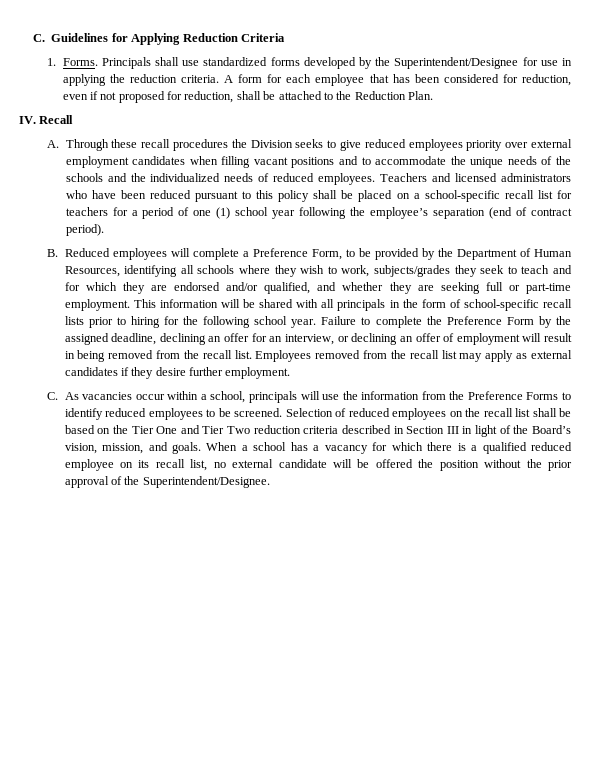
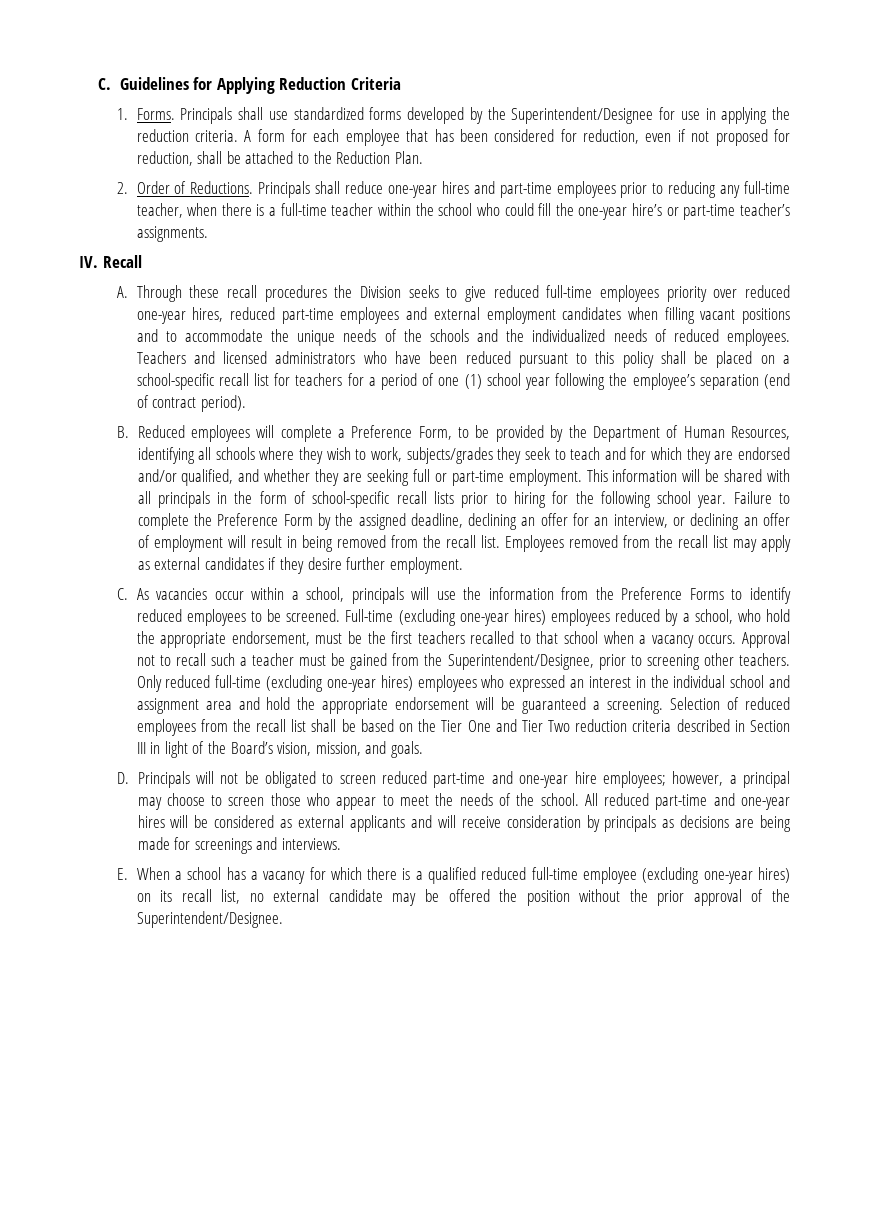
+ 2. Order of Reductions. Principals shall reduce one-year hires and part-time employees prior to reducing any full-time teacher, when there is a full-time teacher within the school who could fill the one-year hire’s or part-time teacher’s assignments.
- A. Through these recall procedures the Division seeks to give reduced employees priority over external employment candidates when filling vacant positions and to accommodate the unique needs of the schools and the individualized needs of reduced employees.
+ A. Through these recall procedures the Division seeks to give reduced full-time employees priority over reduced one-year hires, reduced part-time employees and external employment candidates when filling vacant positions and to accommodate the unique needs of the schools and the individualized needs of reduced employees.
+ Full-time (excluding one-year hires) employees reduced by a school, who hold the appropriate endorsement, must be the first teachers recalled to that school when a vacancy occurs. Approval not to recall such a teacher must be gained from the Superintendent/Designee, prior to screening other teachers. Only reduced full-time (excluding one-year hires) employees who expressed an interest in the individual school and assignment area and hold the appropriate endorsement will be guaranteed a screening.
- Selection of reduced employees on the recall list shall be based on the Tier One and Tier Two reduction criteria described in Section III in light of the Board’s vision, mission, and goals. When a school has a vacancy for which there is a qualified reduced employee on its recall list, no external candidate will be offered the position without the prior approval of the Superintendent/Designee.
+ Selection of reduced employees from the recall list shall be based on the Tier One and Tier Two reduction criteria described in Section III in light of the Board’s vision, mission, and goals.
+ D. Principals will not be obligated to screen reduced part-time and one-year hire employees; however, a principal may choose to screen those who appear to meet the needs of the school. All reduced part-time and one-year hires will be considered as external applicants and will receive consideration by principals as decisions are being made for screenings and interviews.
+ E. When a school has a vacancy for which there is a qualified reduced full-time employee (excluding one-year hires) on its recall list, no external candidate may be offered the position without the prior approval of the Superintendent/Designee.

